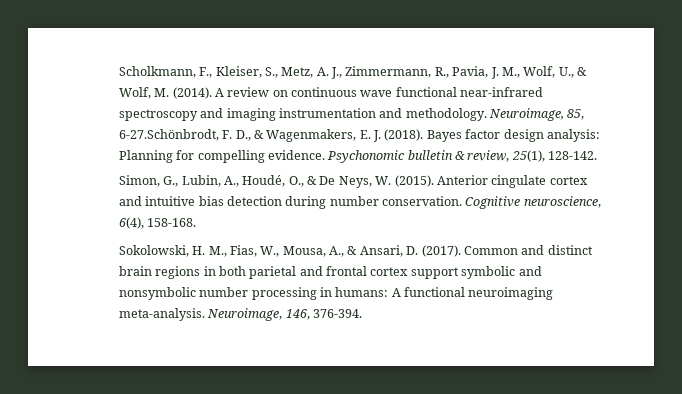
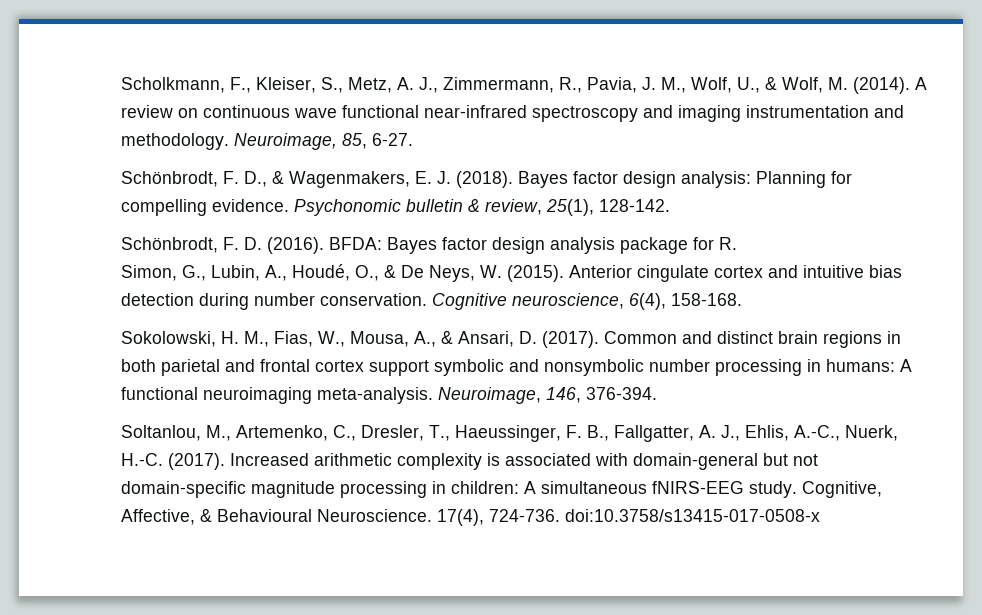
- Neuroimage, 85, 6-27.Schönbrodt, F. D., & Wagenmakers, E. J. (2018).
+ Neuroimage, 85, 6-27.
+ Schönbrodt, F. D., & Wagenmakers, E. J. (2018).
+ Schönbrodt, F. D. (2016). BFDA: Bayes factor design analysis package for R.
+ Soltanlou, M., Artemenko, C., Dresler, T., Haeussinger, F. B., Fallgatter, A. J., Ehlis, A.-C., Nuerk, H.-C. (2017). Increased arithmetic complexity is associated with domain-general but not domain-specific magnitude processing in children: A simultaneous fNIRS-EEG study. Cognitive, Affective, & Behavioural Neuroscience. 17(4), 724-736. doi:10.3758/s13415-017-0508-x

